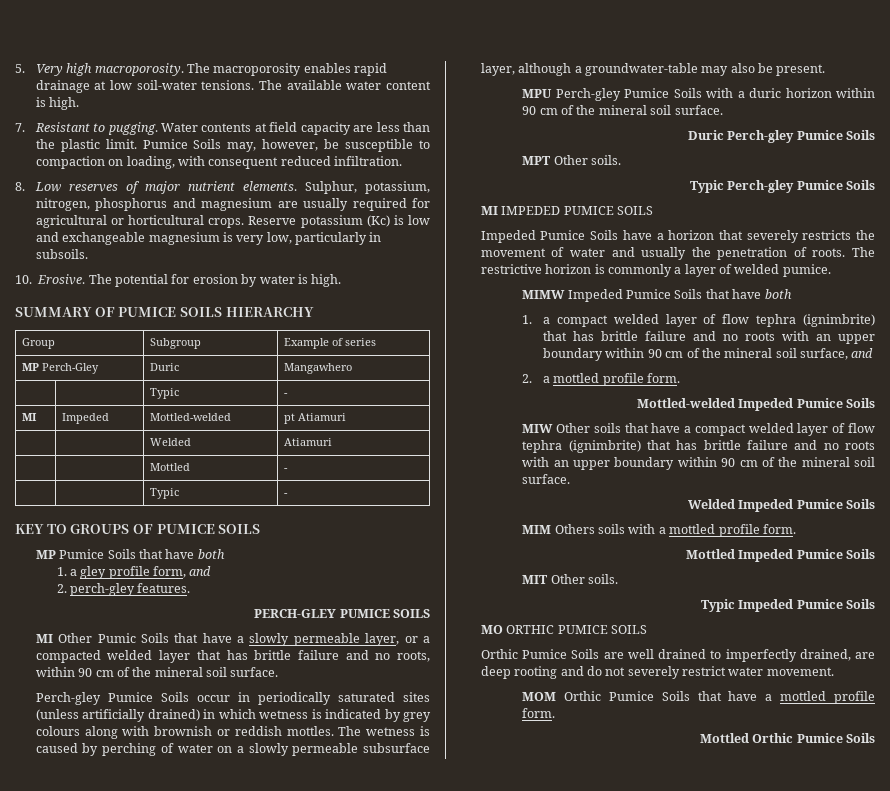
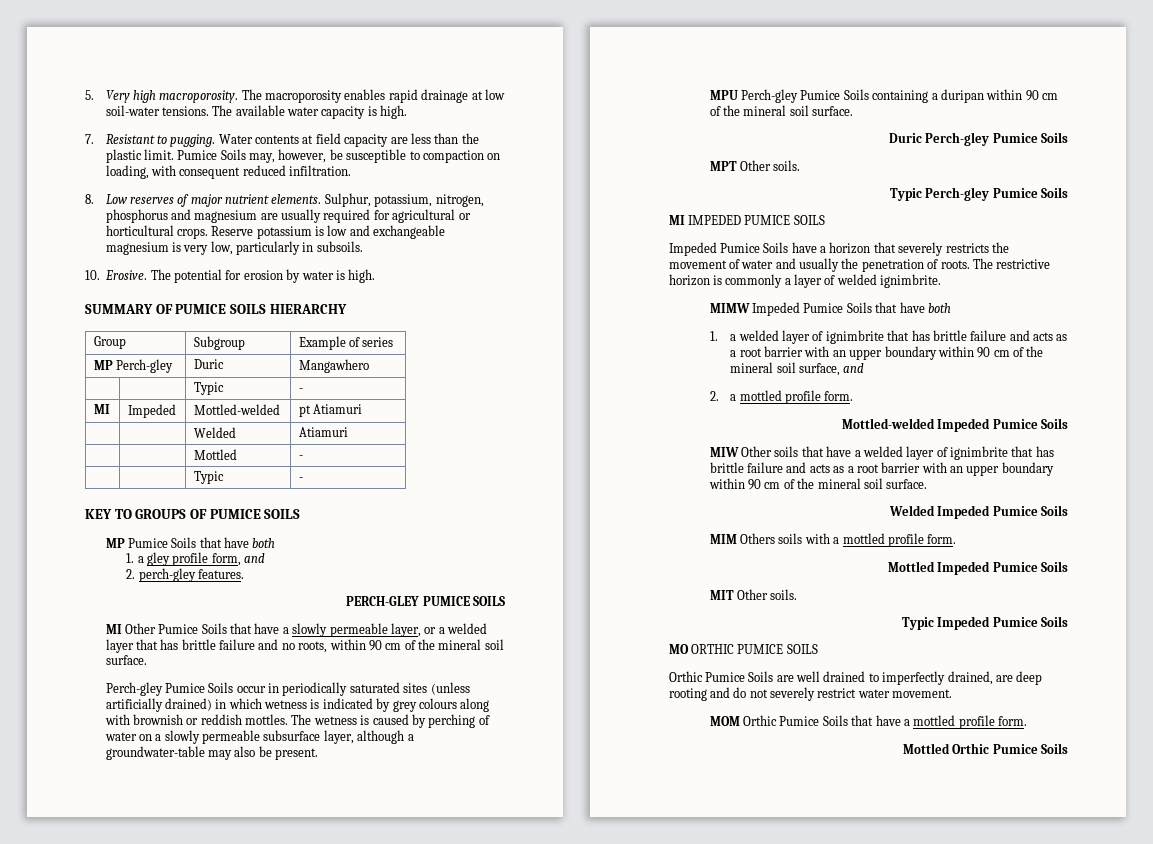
- The available water content is high.
+ The available water capacity is high.
- Reserve potassium (Kc) is low and exchangeable magnesium is very low, particularly in subsoils.
+ Reserve potassium is low and exchangeable magnesium is very low, particularly in subsoils.
- MP Perch-Gley | Duric | Mangawhero
+ MP Perch-gley | Duric | Mangawhero
- MI Other Pumic Soils that have a slowly permeable layer, or a compacted welded layer that has brittle failure and no roots, within 90 cm of the mineral soil surface.
+ MI Other Pumice Soils that have a slowly permeable layer, or a welded layer that has brittle failure and no roots, within 90 cm of the mineral soil surface.
- MPU Perch-gley Pumice Soils with a duric horizon within 90 cm of the mineral soil surface.
+ MPU Perch-gley Pumice Soils containing a duripan within 90 cm of the mineral soil surface.
- The restrictive horizon is commonly a layer of welded pumice.
+ The restrictive horizon is commonly a layer of welded ignimbrite.
- 1. a compact welded layer of flow tephra (ignimbrite) that has brittle failure and no roots with an upper boundary within 90 cm of the mineral soil surface, and
+ 1. a welded layer of ignimbrite that has brittle failure and acts as a root barrier with an upper boundary within 90 cm of the mineral soil surface, and
- MIW Other soils that have a compact welded layer of flow tephra (ignimbrite) that has brittle failure and no roots with an upper boundary within 90 cm of the mineral soil surface.
+ MIW Other soils that have a welded layer of ignimbrite that has brittle failure and acts as a root barrier with an upper boundary within 90 cm of the mineral soil surface.

